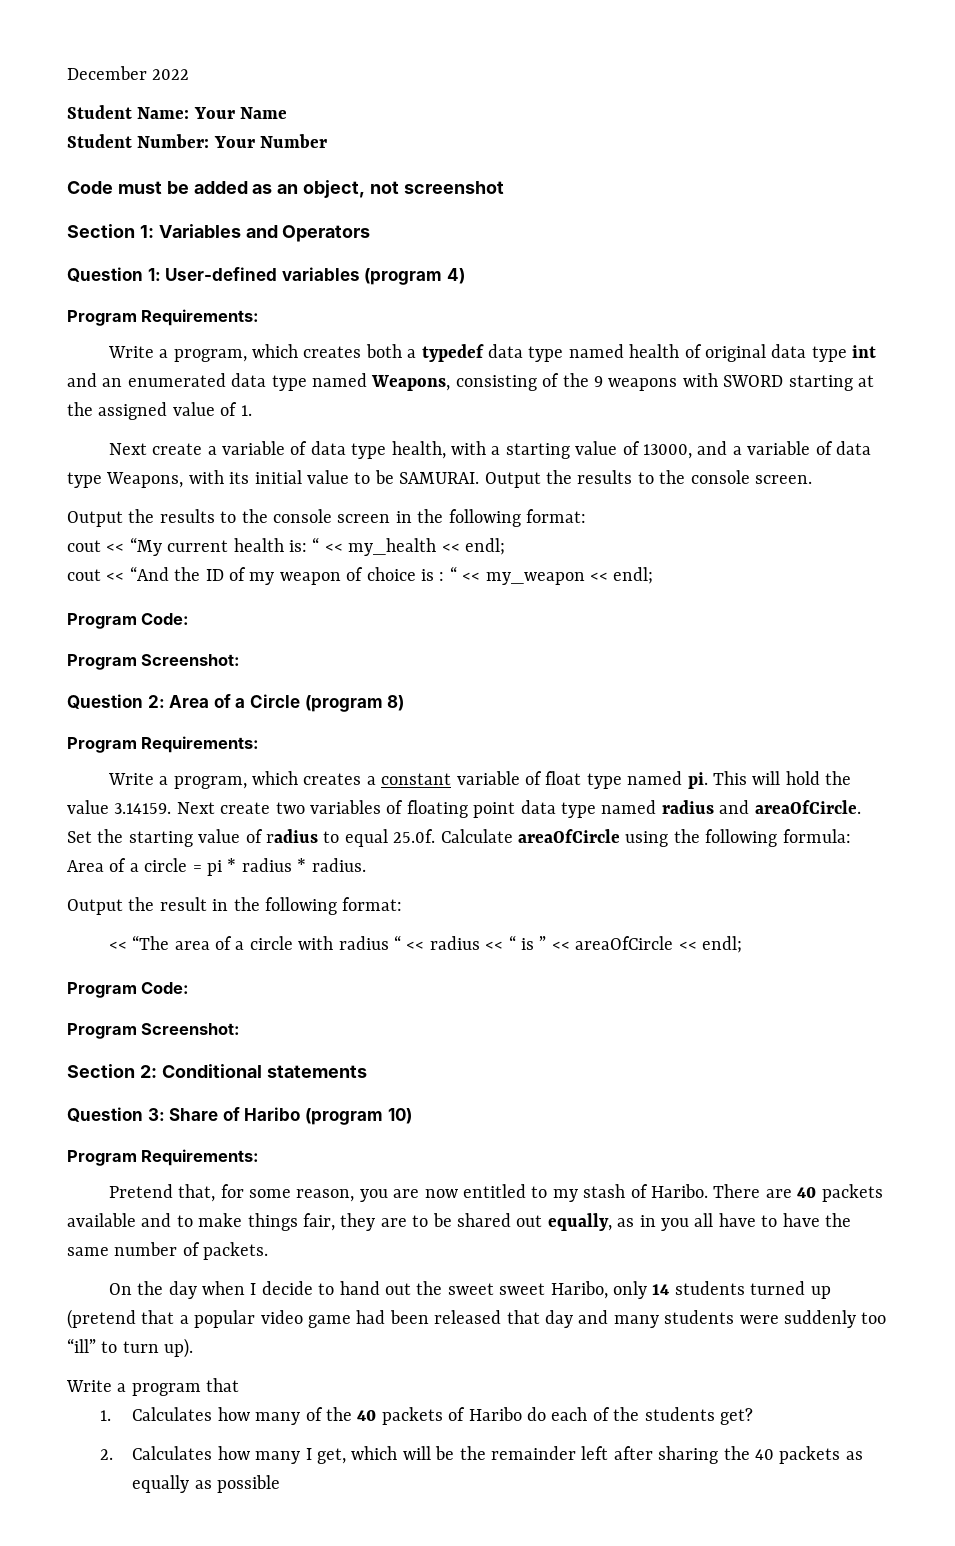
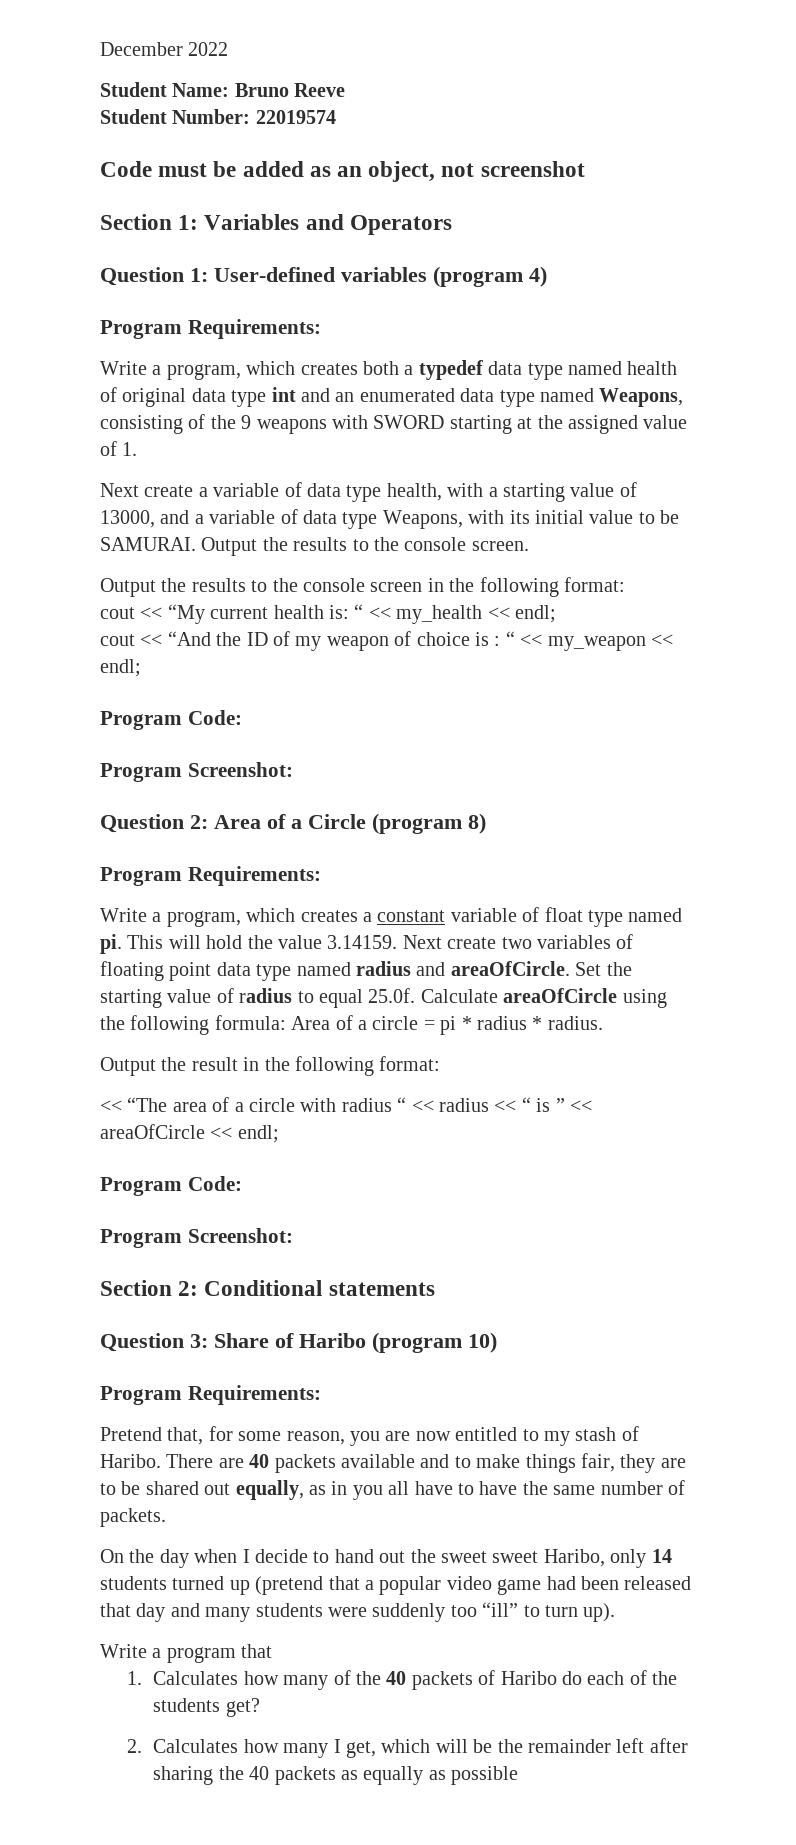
- Student Name: Your Name
+ Student Name: Bruno Reeve
- Student Number: Your Number
+ Student Number: 22019574

